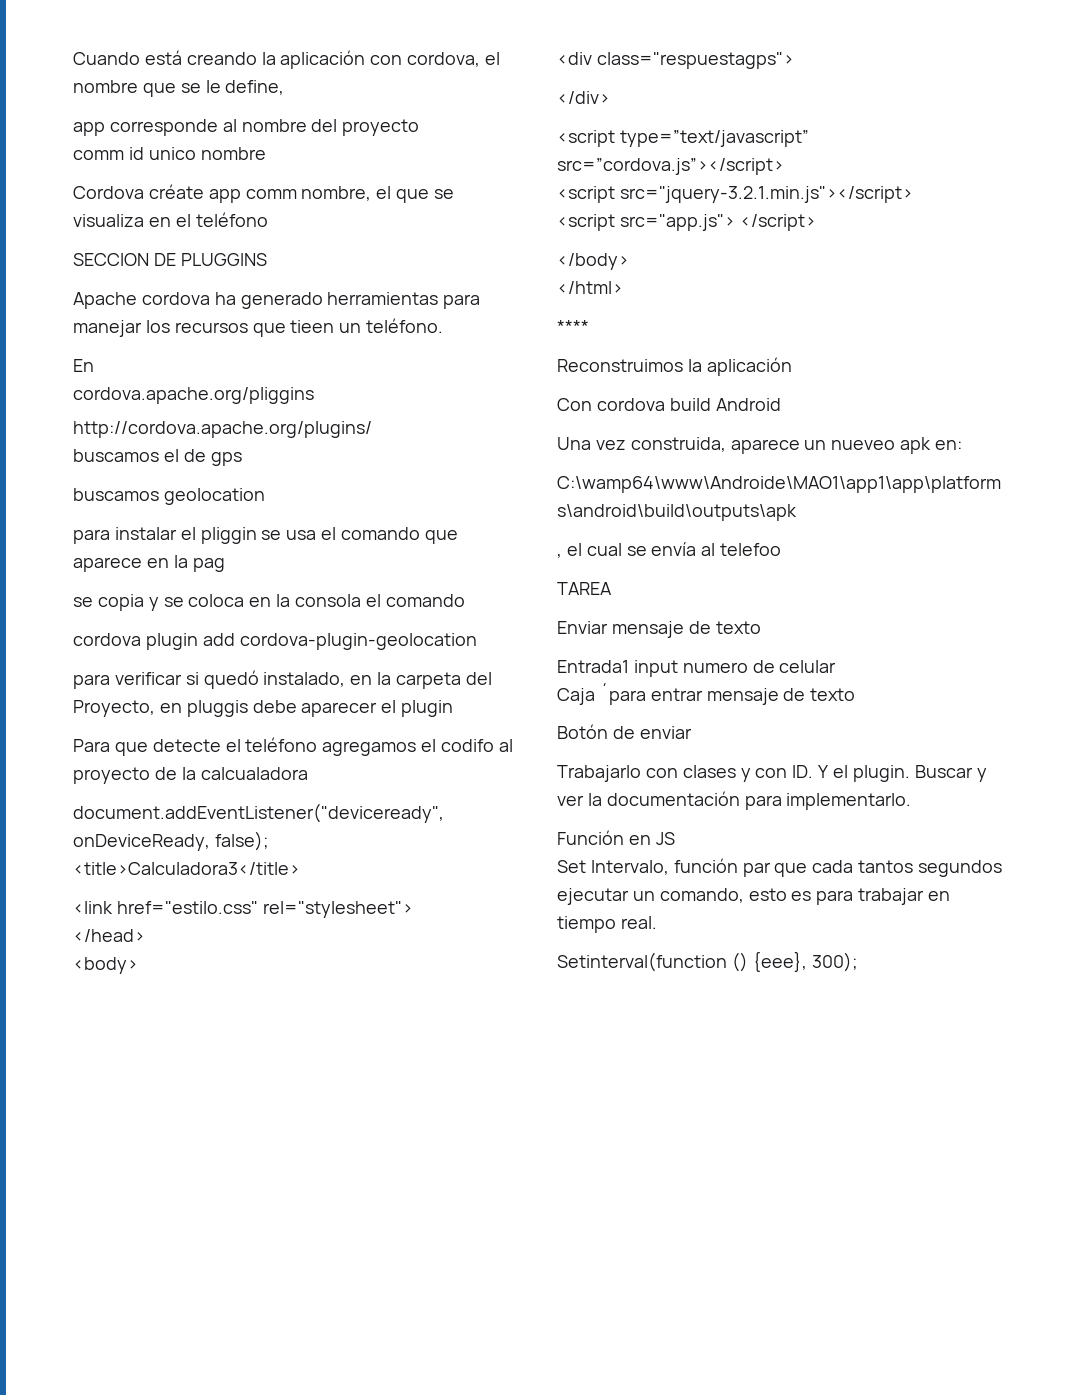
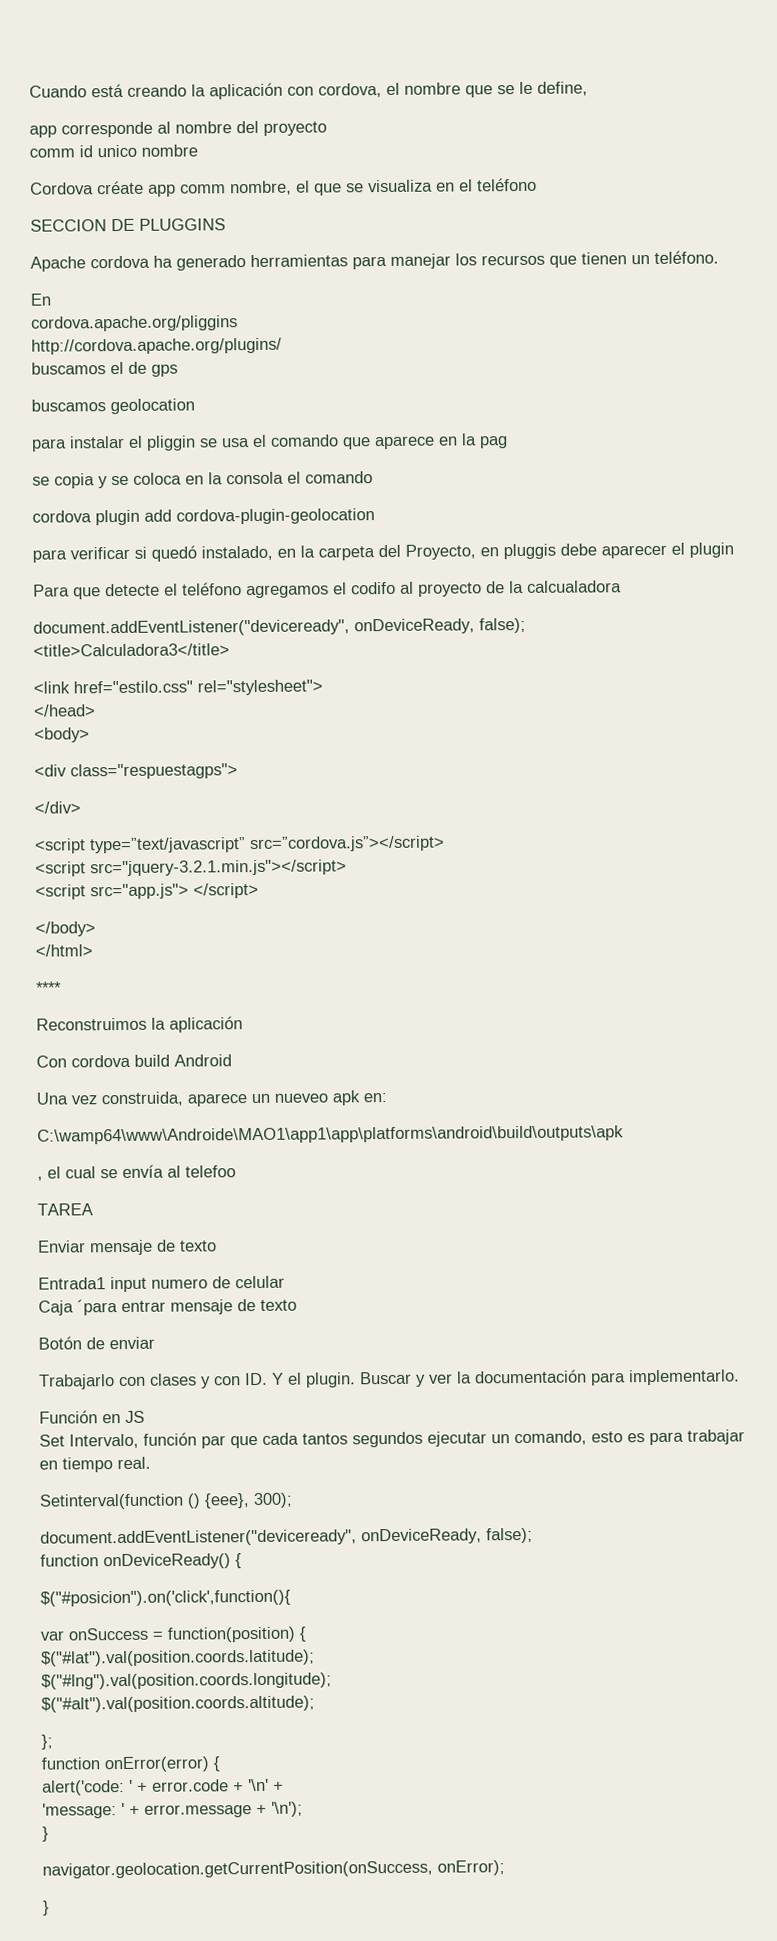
- Apache cordova ha generado herramientas para manejar los recursos que tieen un teléfono.
+ Apache cordova ha generado herramientas para manejar los recursos que tienen un teléfono.
  Setinterval(function () {eee}, 300);
+ document.addEventListener("deviceready", onDeviceReady, false);
+ function onDeviceReady() {
+ $("#posicion").on('click',function(){
+ var onSuccess = function(position) {
+ $("#lat").val(position.coords.latitude);
+ $("#lng").val(position.coords.longitude);
+ $("#alt").val(position.coords.altitude);
+ };
+ function onError(error) {
+ alert('code: ' + error.code + '\n' +
+ 'message: ' + error.message + '\n');
+ }
+ navigator.geolocation.getCurrentPosition(onSuccess, onError);
+ }

